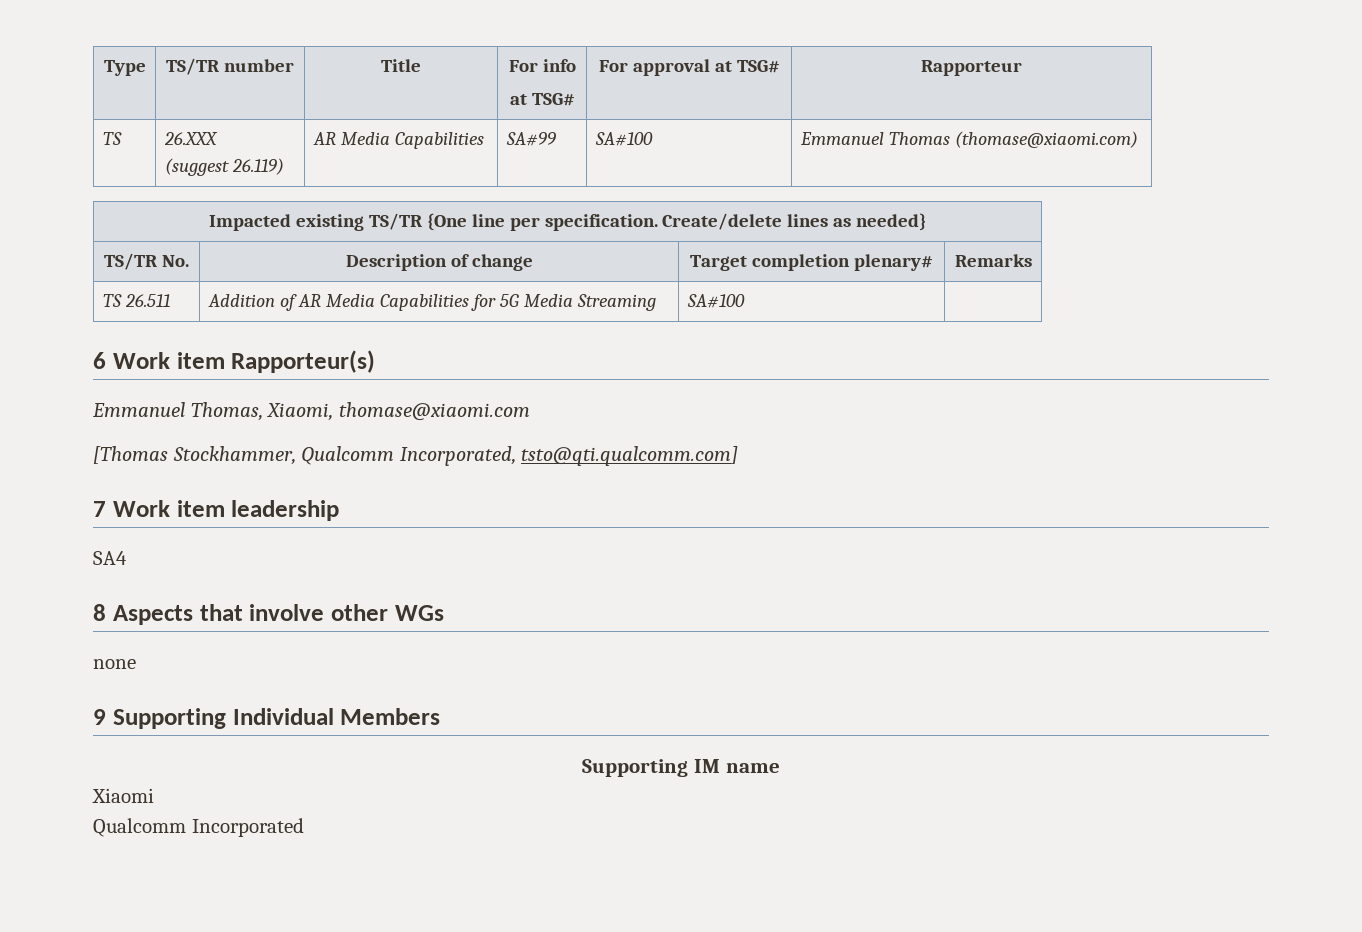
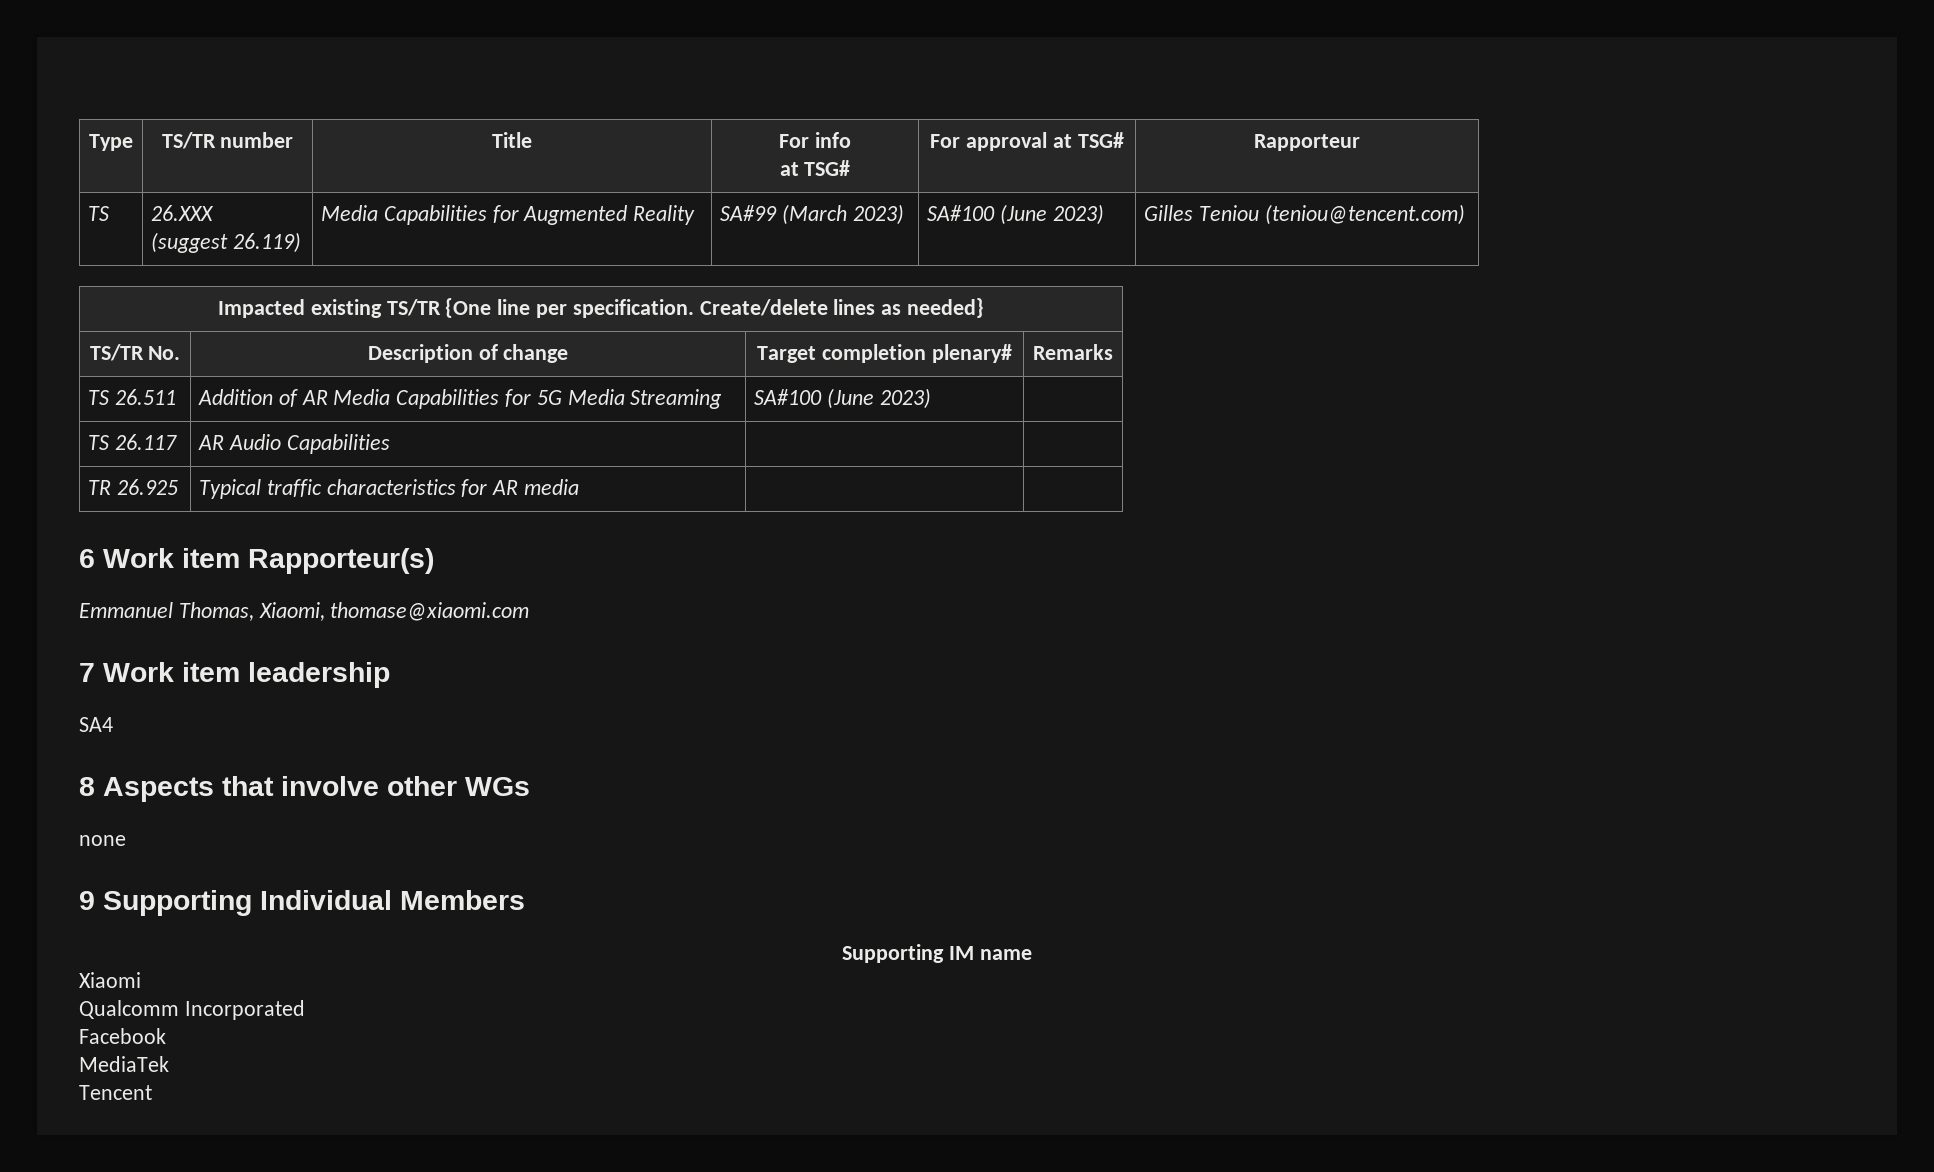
  TS | 26.XXX
- (suggest 26.119) | AR Media Capabilities | SA#99 | SA#100 | Emmanuel Thomas (thomase@xiaomi.com)
+ (suggest 26.119) | Media Capabilities for Augmented Reality | SA#99 (March 2023) | SA#100 (June 2023) | Gilles Teniou (teniou@tencent.com)
- TS 26.511 | Addition of AR Media Capabilities for 5G Media Streaming | SA#100 |
+ TS 26.511 | Addition of AR Media Capabilities for 5G Media Streaming | SA#100 (June 2023) |
+ TS 26.117 | AR Audio Capabilities | |
+ TR 26.925 | Typical traffic characteristics for AR media | |
- [Thomas Stockhammer, Qualcomm Incorporated, tsto@qti.qualcomm.com]
+ Facebook
+ MediaTek
+ Tencent

